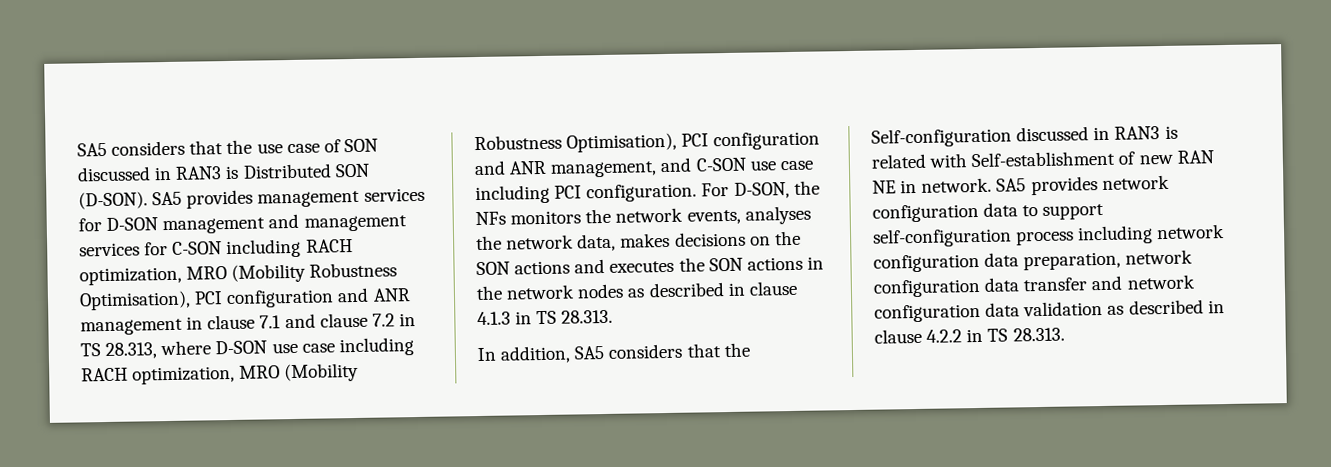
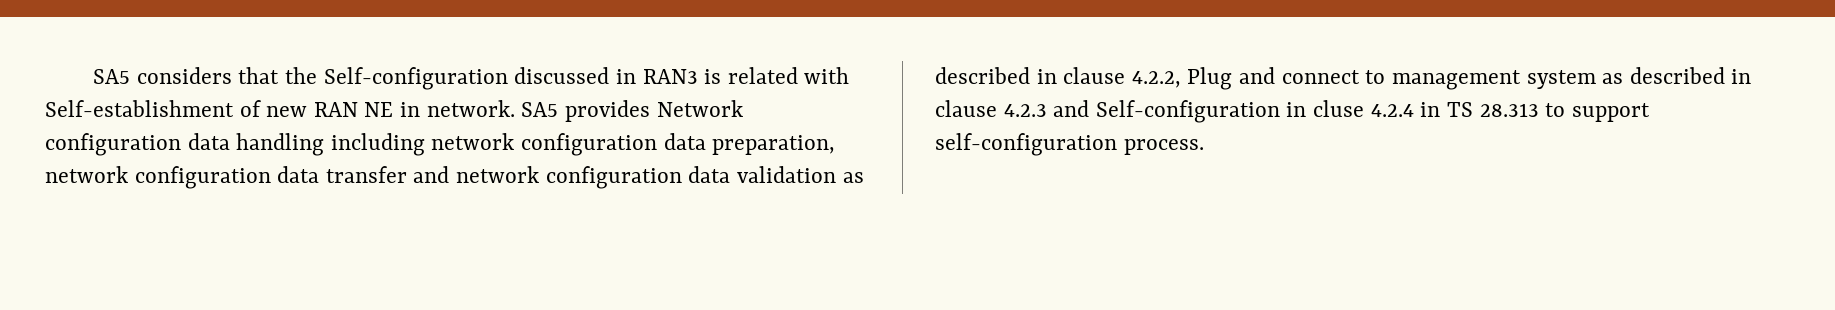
- SA5 considers that the use case of SON discussed in RAN3 is Distributed SON (D-SON). SA5 provides management services for D-SON management and management services for C-SON including RACH optimization, MRO (Mobility Robustness Optimisation), PCI configuration and ANR management in clause 7.1 and clause 7.2 in TS 28.313, where D-SON use case including RACH optimization, MRO (Mobility Robustness Optimisation), PCI configuration and ANR management, and C-SON use case including PCI configuration. For D-SON, the NFs monitors the network events, analyses the network data, makes decisions on the SON actions and executes the SON actions in the network nodes as described in clause 4.1.3 in TS 28.313.
- In addition, SA5 considers that the Self-configuration discussed in RAN3 is related with Self-establishment of new RAN NE in network.
+ SA5 considers that the Self-configuration discussed in RAN3 is related with Self-establishment of new RAN NE in network.
- SA5 provides network configuration data to support self-configuration process including network configuration data preparation, network configuration data transfer and network configuration data validation as described in clause 4.2.2 in TS 28.313.
+ SA5 provides Network configuration data handling including network configuration data preparation, network configuration data transfer and network configuration data validation as described in clause 4.2.2, Plug and connect to management system as described in clause 4.2.3 and Self-configuration in cluse 4.2.4 in TS 28.313 to support self-configuration process.

